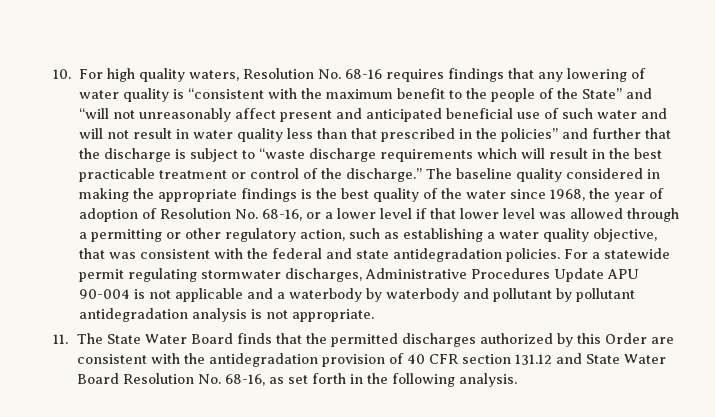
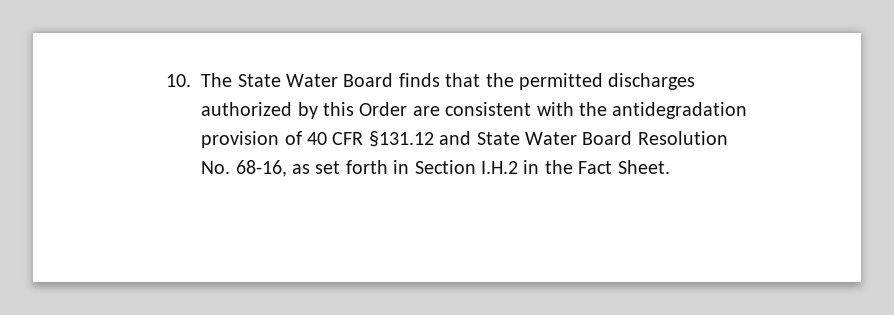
- 10. For high quality waters, Resolution No. 68-16 requires findings that any lowering of water quality is “consistent with the maximum benefit to the people of the State” and “will not unreasonably affect present and anticipated beneficial use of such water and will not result in water quality less than that prescribed in the policies” and further that the discharge is subject to “waste discharge requirements which will result in the best practicable treatment or control of the discharge.” The baseline quality considered in making the appropriate findings is the best quality of the water since 1968, the year of adoption of Resolution No. 68-16, or a lower level if that lower level was allowed through a permitting or other regulatory action, such as establishing a water quality objective, that was consistent with the federal and state antidegradation policies. For a statewide permit regulating stormwater discharges, Administrative Procedures Update APU 90-004 is not applicable and a waterbody by waterbody and pollutant by pollutant antidegradation analysis is not appropriate.
- 11. The State Water Board finds that the permitted discharges authorized by this Order are consistent with the antidegradation provision of 40 CFR section 131.12 and State Water Board Resolution No. 68-16, as set forth in the following analysis.
+ 10. The State Water Board finds that the permitted discharges authorized by this Order are consistent with the antidegradation provision of 40 CFR §131.12 and State Water Board Resolution No. 68-16, as set forth in Section I.H.2 in the Fact Sheet.

